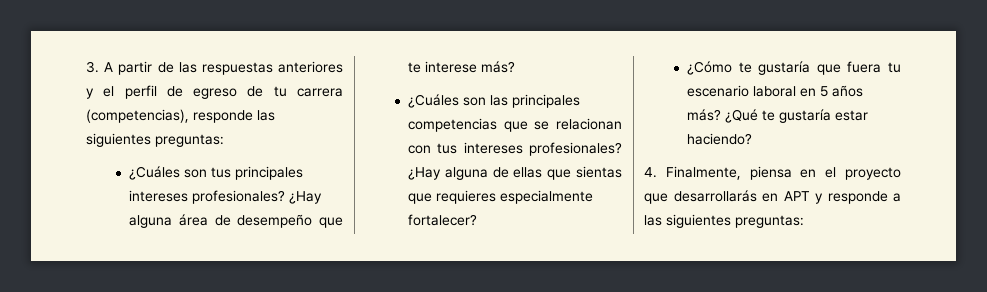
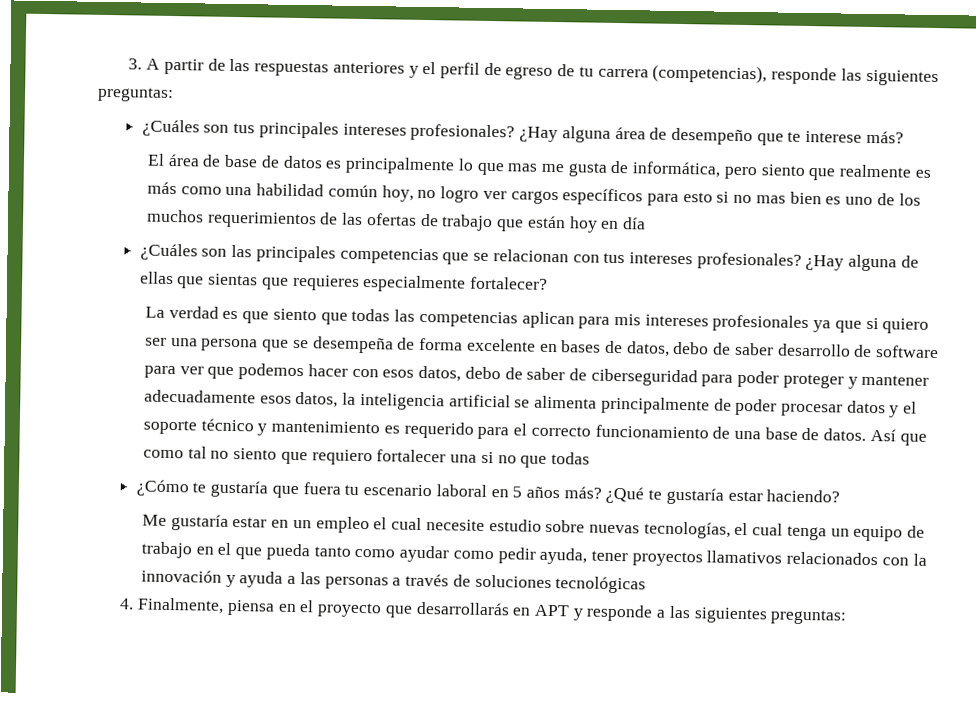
+ El área de base de datos es principalmente lo que mas me gusta de informática, pero siento que realmente es más como una habilidad común hoy, no logro ver cargos específicos para esto si no mas bien es uno de los muchos requerimientos de las ofertas de trabajo que están hoy en día
+ La verdad es que siento que todas las competencias aplican para mis intereses profesionales ya que si quiero ser una persona que se desempeña de forma excelente en bases de datos, debo de saber desarrollo de software para ver que podemos hacer con esos datos, debo de saber de ciberseguridad para poder proteger y mantener adecuadamente esos datos, la inteligencia artificial se alimenta principalmente de poder procesar datos y el soporte técnico y mantenimiento es requerido para el correcto funcionamiento de una base de datos. Así que como tal no siento que requiero fortalecer una si no que todas
+ Me gustaría estar en un empleo el cual necesite estudio sobre nuevas tecnologías, el cual tenga un equipo de trabajo en el que pueda tanto como ayudar como pedir ayuda, tener proyectos llamativos relacionados con la innovación y ayuda a las personas a través de soluciones tecnológicas

